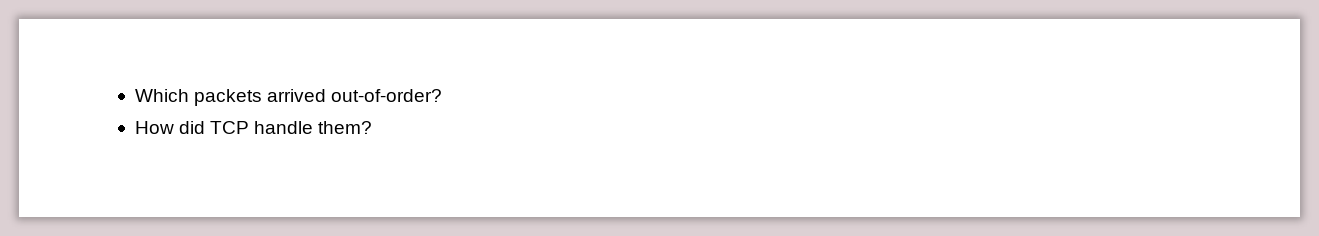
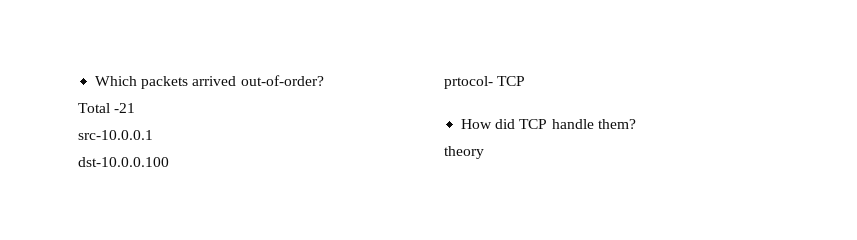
+ Total -21
+ src-10.0.0.1
+ dst-10.0.0.100
+ prtocol- TCP
+ theory

